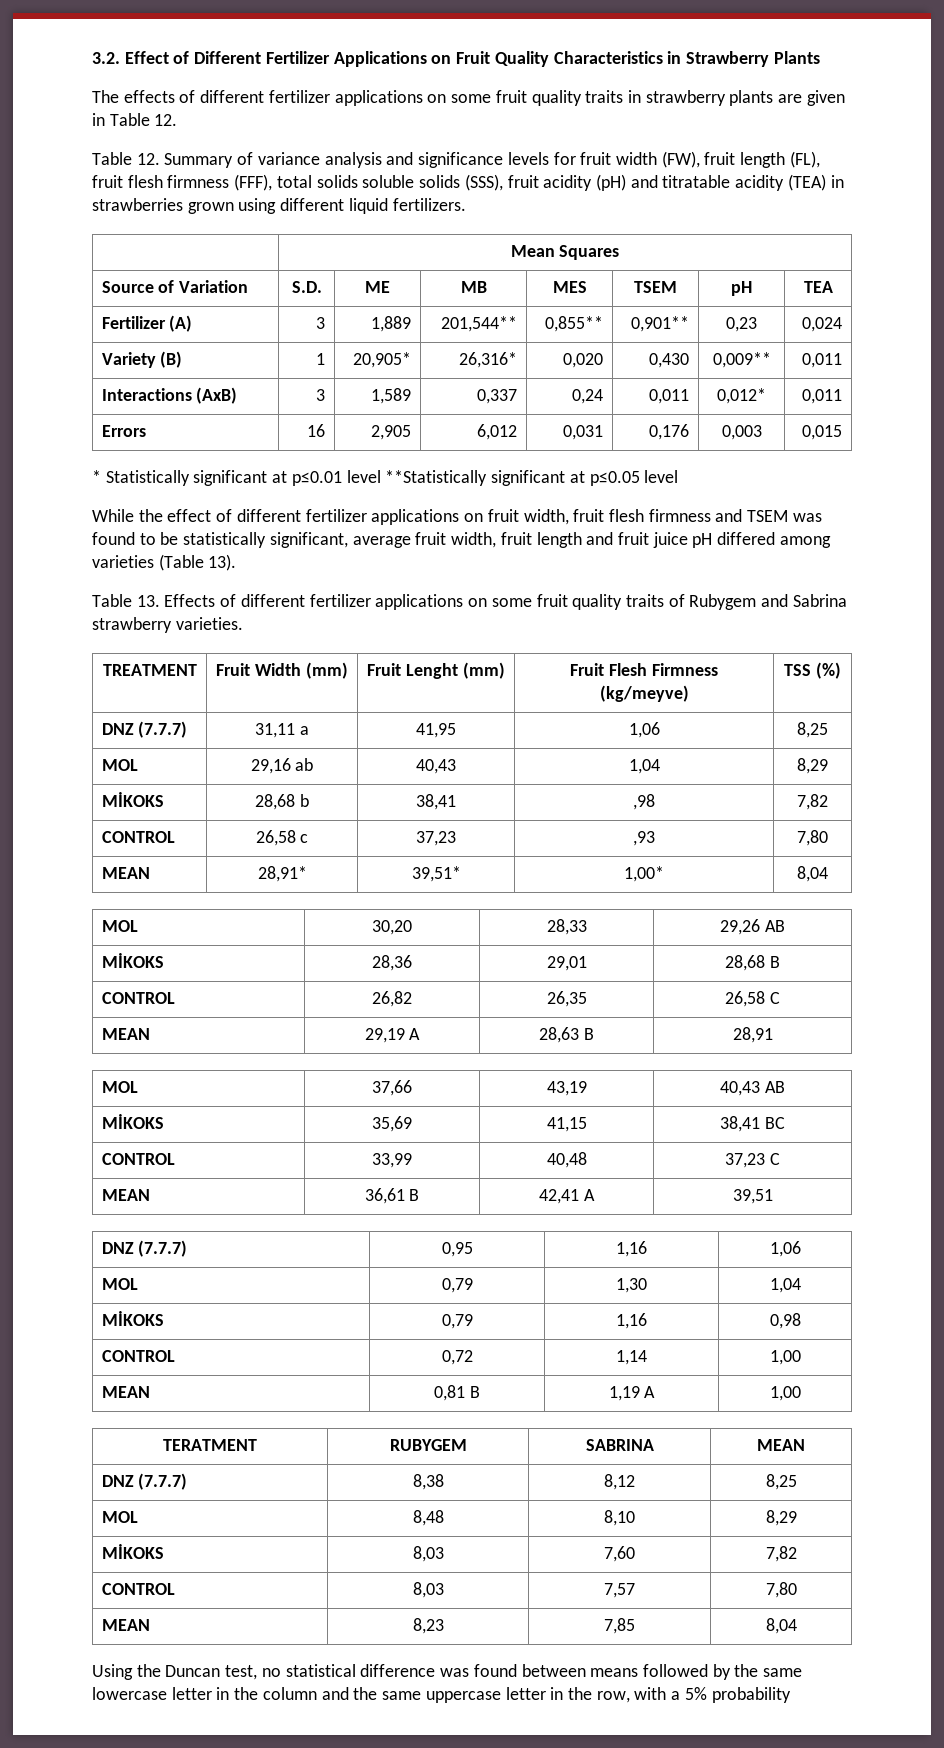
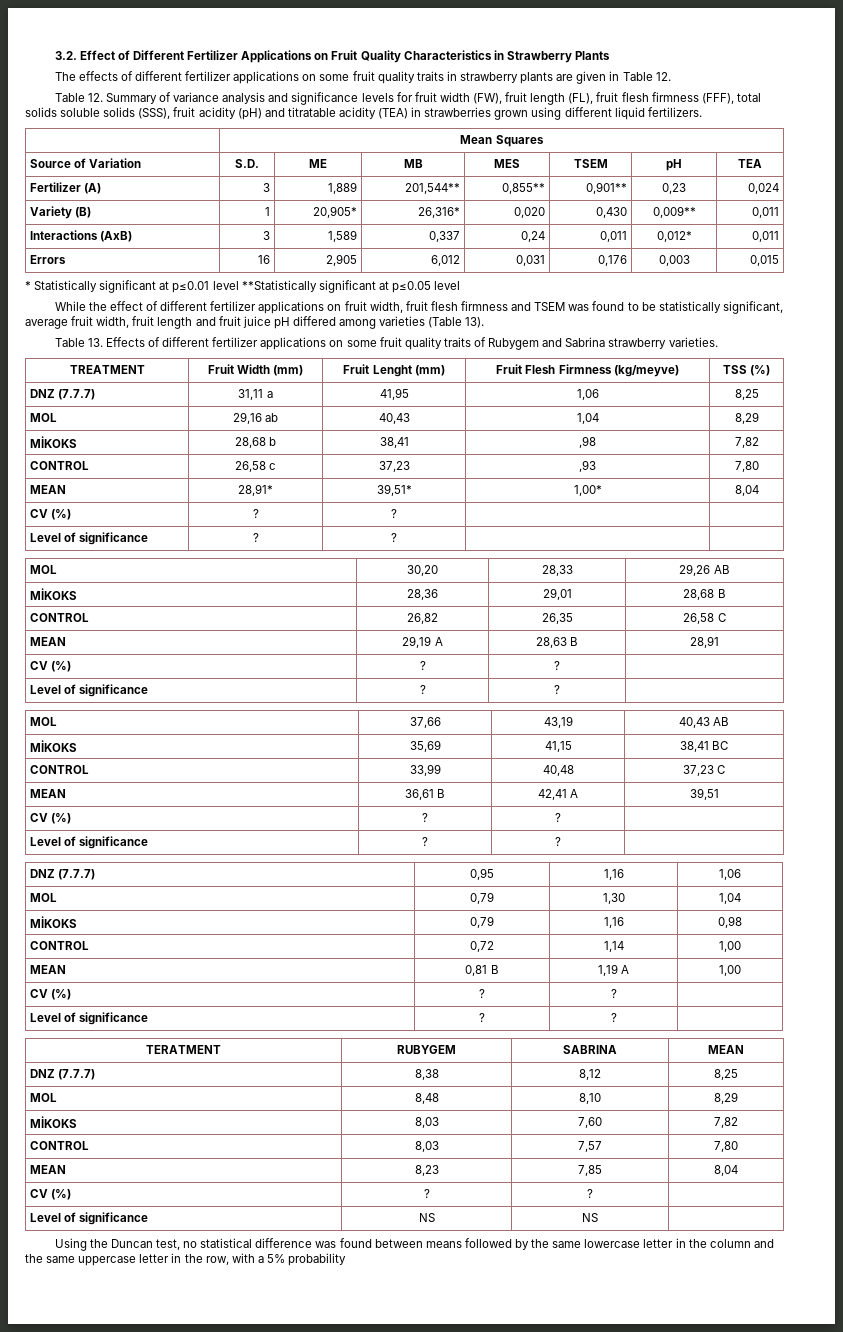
+ CV (%) | ? | ? | |
+ Level of significance | ? | ? | |
  MEAN | 29,19 A | 28,63 B | 28,91
+ CV (%) | ? | ? |
+ Level of significance | ? | ? |
  MEAN | 36,61 B | 42,41 A | 39,51
+ CV (%) | ? | ? |
+ Level of significance | ? | ? |
  MEAN | 0,81 B | 1,19 A | 1,00
+ CV (%) | ? | ? |
+ Level of significance | ? | ? |
  MEAN | 8,23 | 7,85 | 8,04
+ CV (%) | ? | ? |
+ Level of significance | NS | NS |

